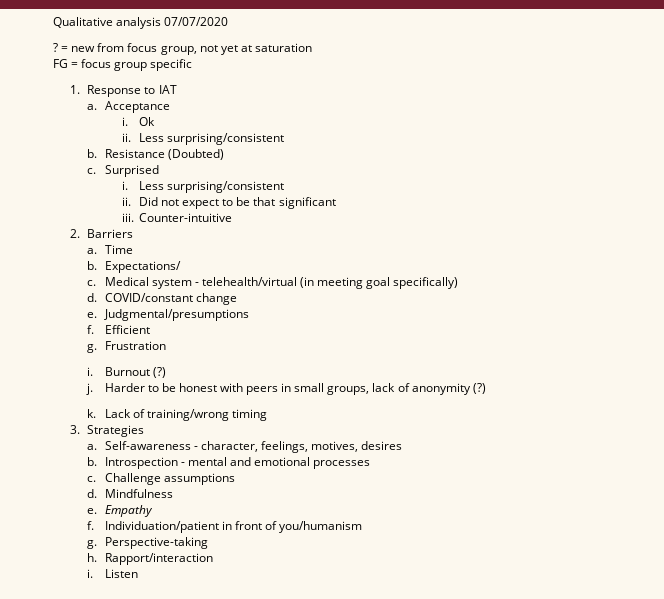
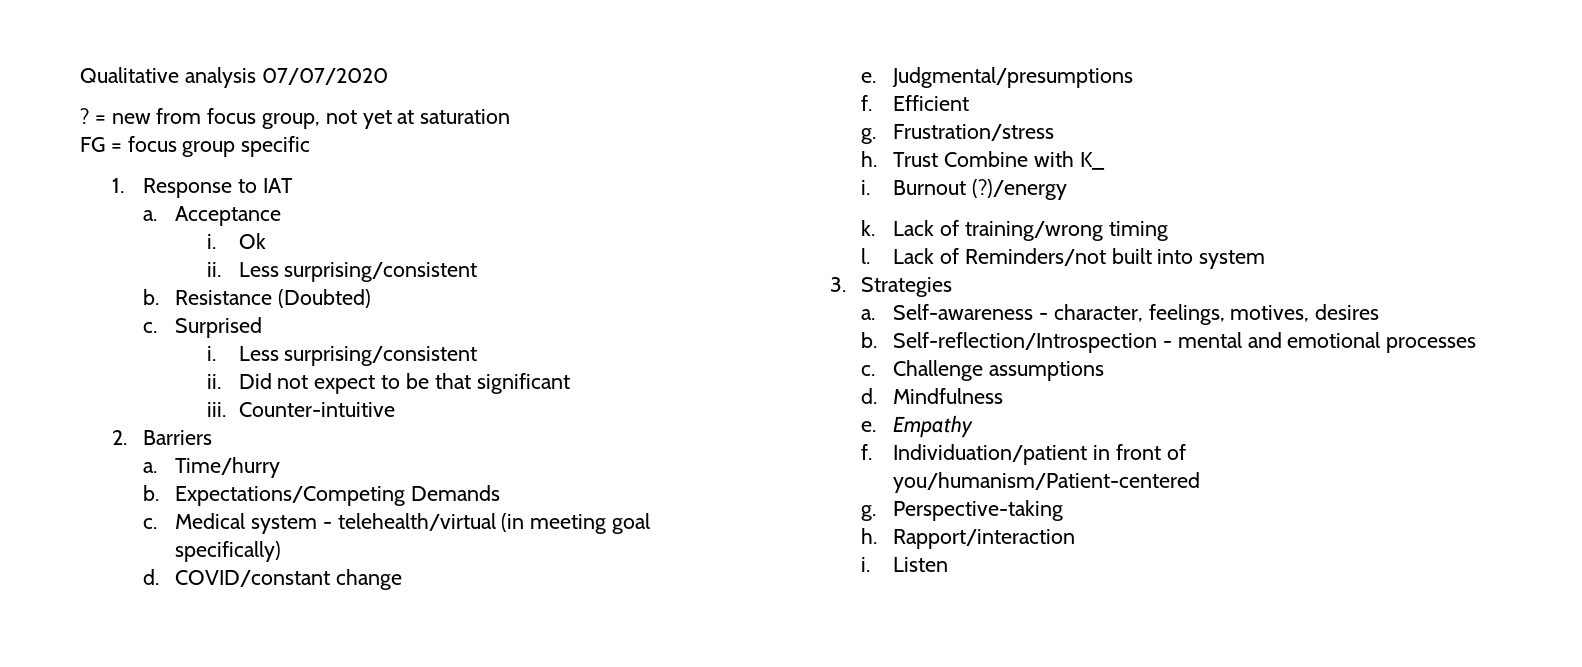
- Time
- b. Expectations/
+ Time/hurry
+ b. Expectations/Competing Demands
- Frustration
- i. Burnout (?)
- j. Harder to be honest with peers in small groups, lack of anonymity (?)
+ Frustration/stress
+ h. Trust Combine with K_
+ i. Burnout (?)/energy
+ l. Lack of Reminders/not built into system
- Introspection - mental and emotional processes
+ Self-reflection/Introspection - mental and emotional processes
- Individuation/patient in front of you/humanism
+ Individuation/patient in front of you/humanism/Patient-centered

